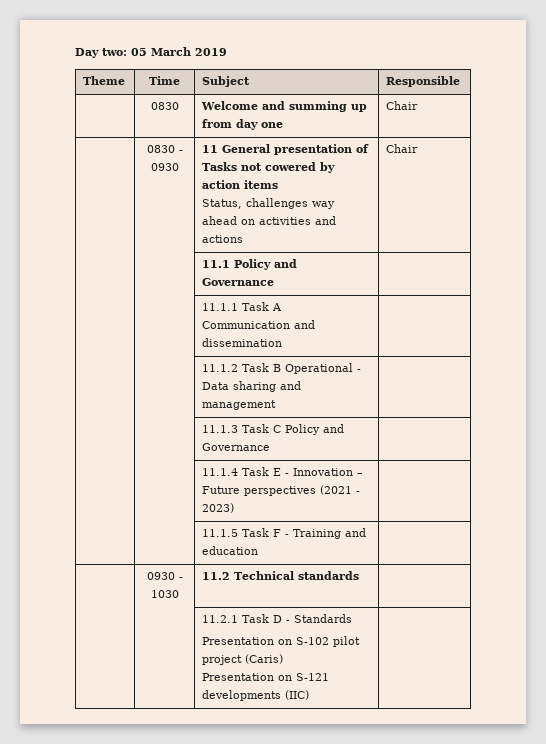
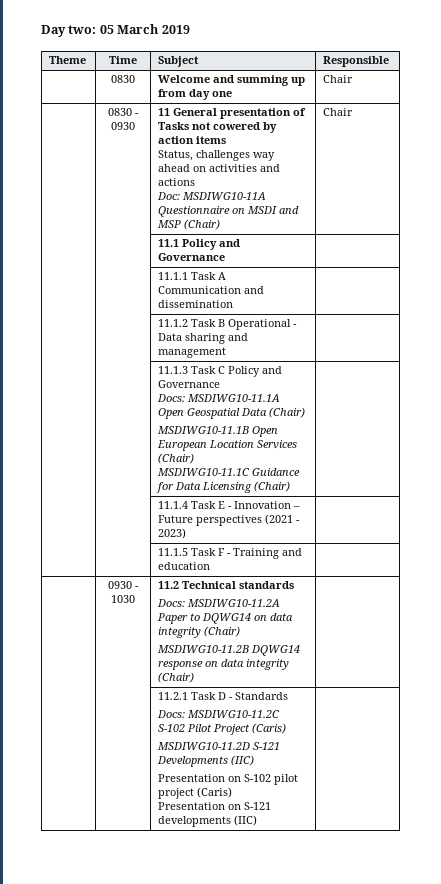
  | 0830 - 0930 | 11 General presentation of Tasks not cowered by action items
- Status, challenges way ahead on activities and actions | Chair
+ Status, challenges way ahead on activities and actions
+ Doc: MSDIWG10-11A Questionnaire on MSDI and MSP (Chair) | Chair
- | | 11.1.3 Task C Policy and Governance |
+ | | 11.1.3 Task C Policy and Governance
+ Docs: MSDIWG10-11.1A Open Geospatial Data (Chair)
+ MSDIWG10-11.1B Open European Location Services (Chair)
+ MSDIWG10-11.1C Guidance for Data Licensing (Chair) |
- | 0930 - 1030 | 11.2 Technical standards |
+ | 0930 - 1030 | 11.2 Technical standards
+ Docs: MSDIWG10-11.2A Paper to DQWG14 on data integrity (Chair)
+ MSDIWG10-11.2B DQWG14 response on data integrity (Chair) |
  | | 11.2.1 Task D - Standards
+ Docs: MSDIWG10-11.2C S-102 Pilot Project (Caris)
+ MSDIWG10-11.2D S-121 Developments (IIC)

